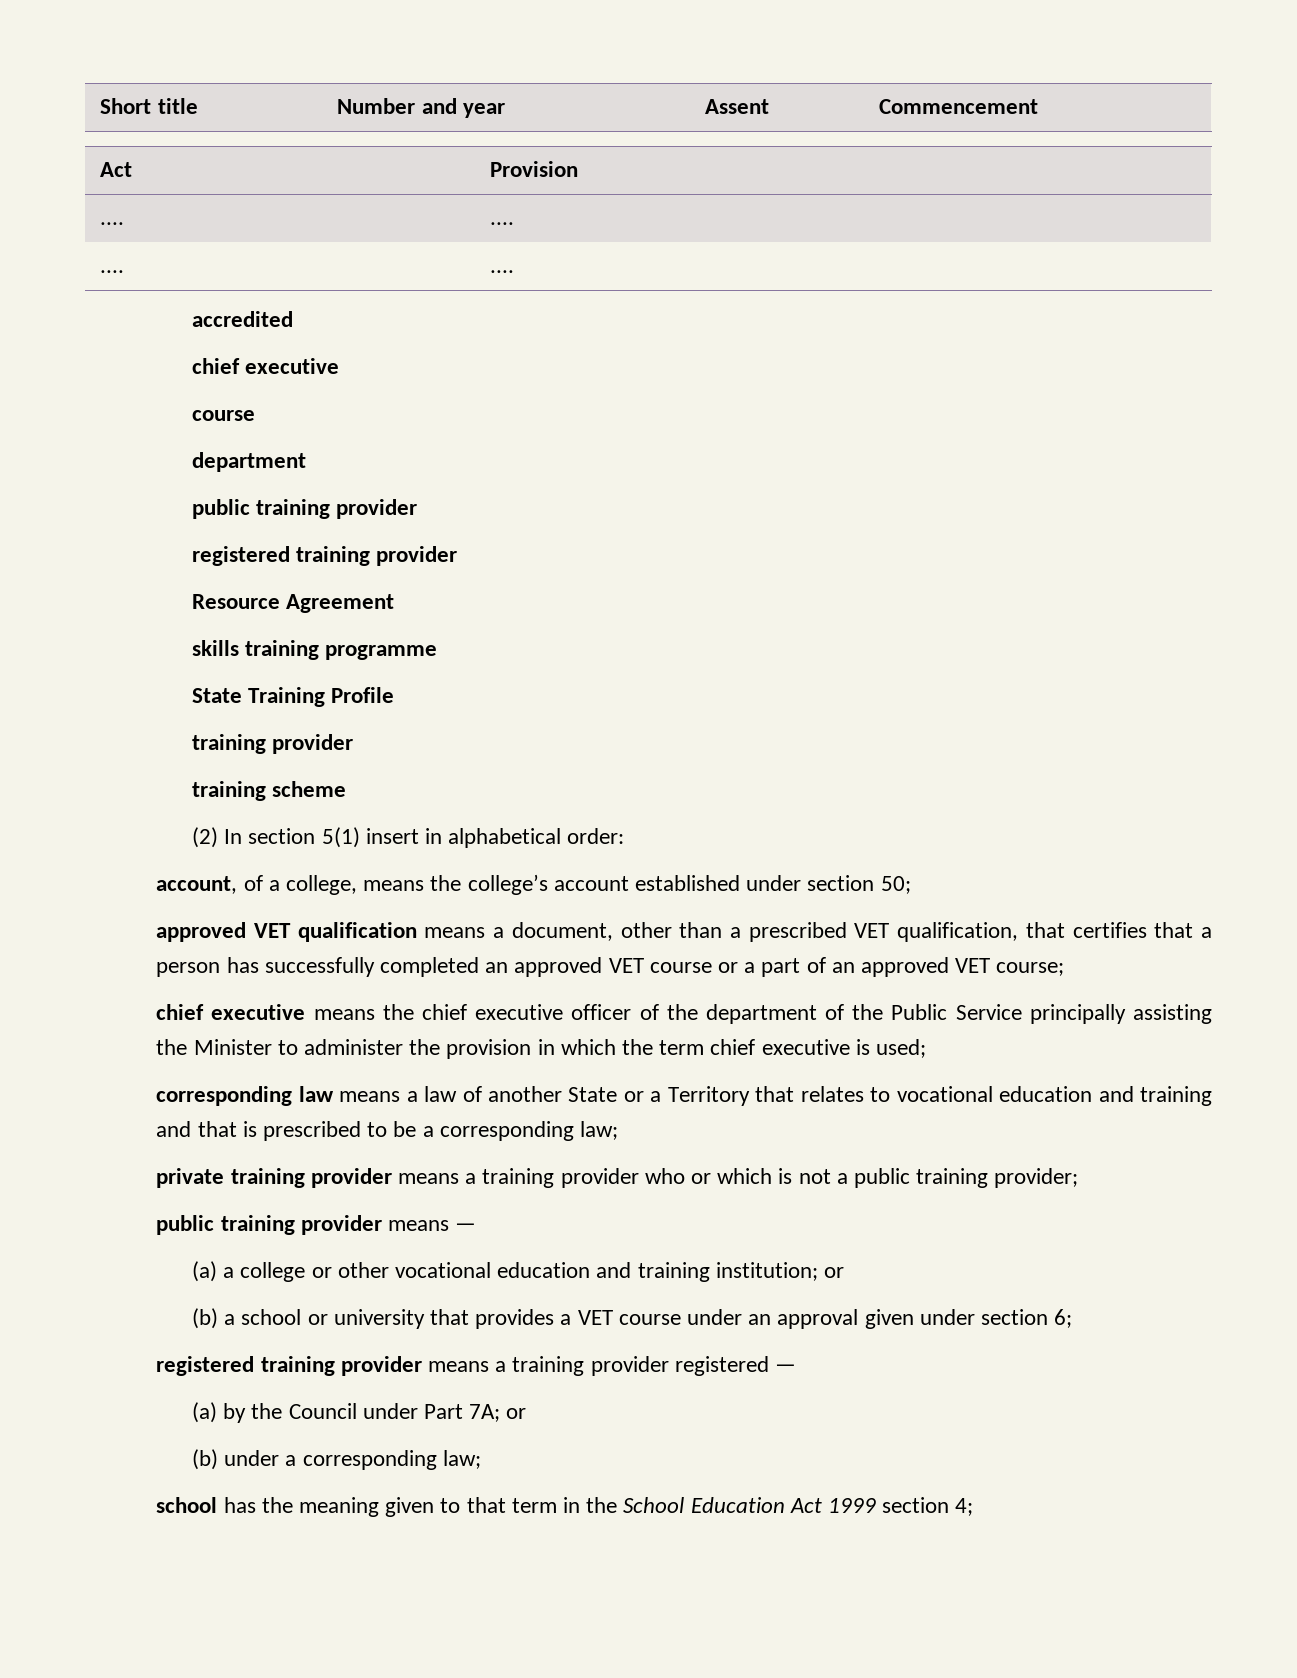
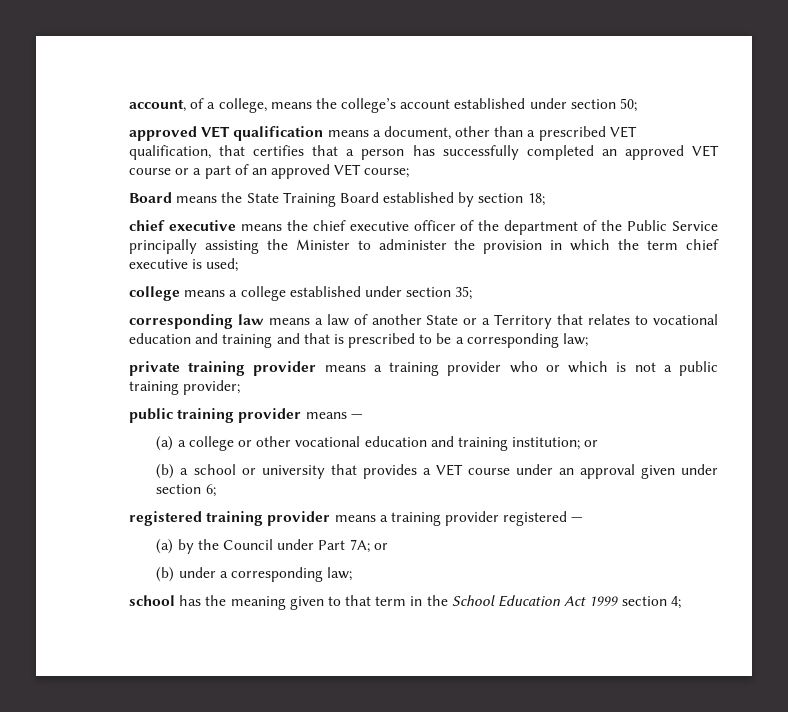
- Short title | Number and year | Assent | Commencement
- Act | Provision
- .... | ....
- .... | ....
- accredited
- chief executive
- course
- department
- public training provider
- registered training provider
- Resource Agreement
- skills training programme
- State Training Profile
- training provider
- training scheme
- (2) In section 5(1) insert in alphabetical order:
+ Board means the State Training Board established by section 18;
+ college means a college established under section 35;

